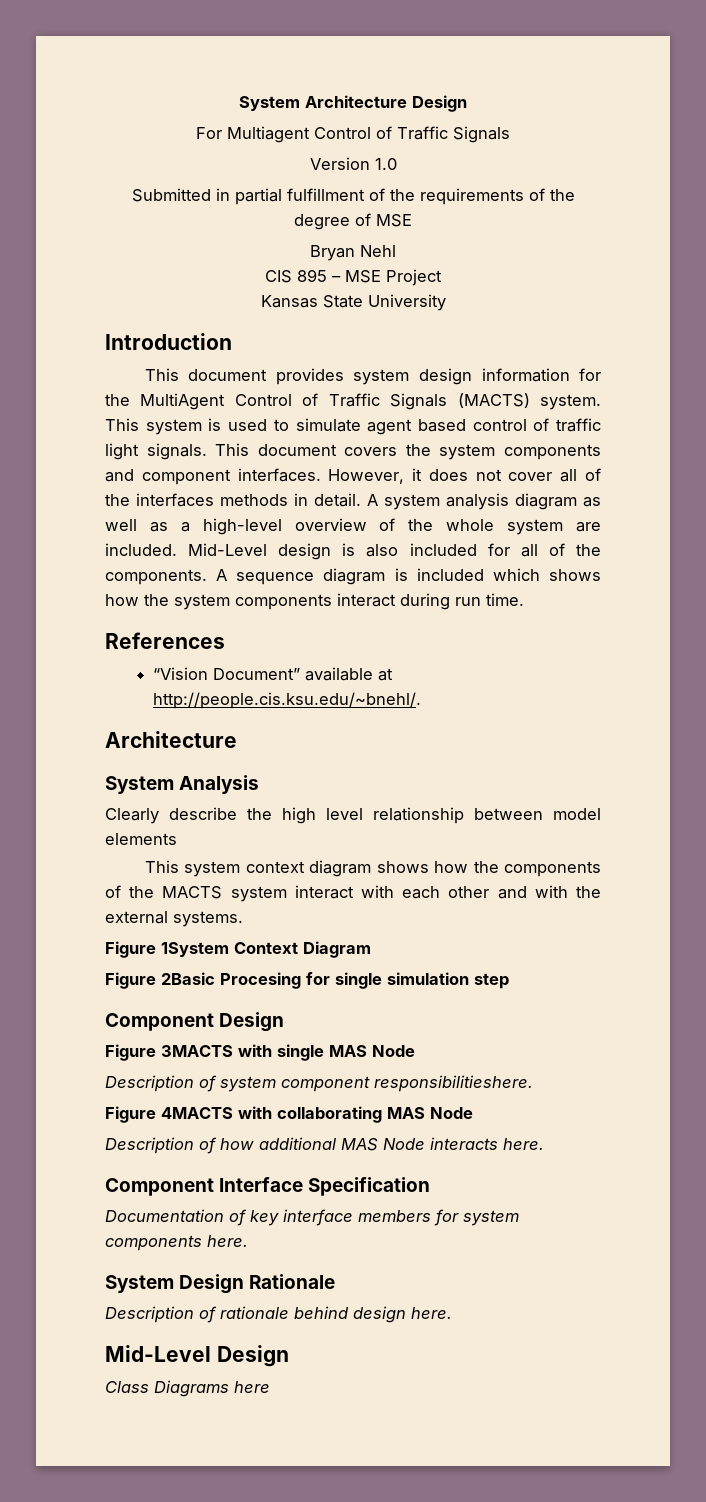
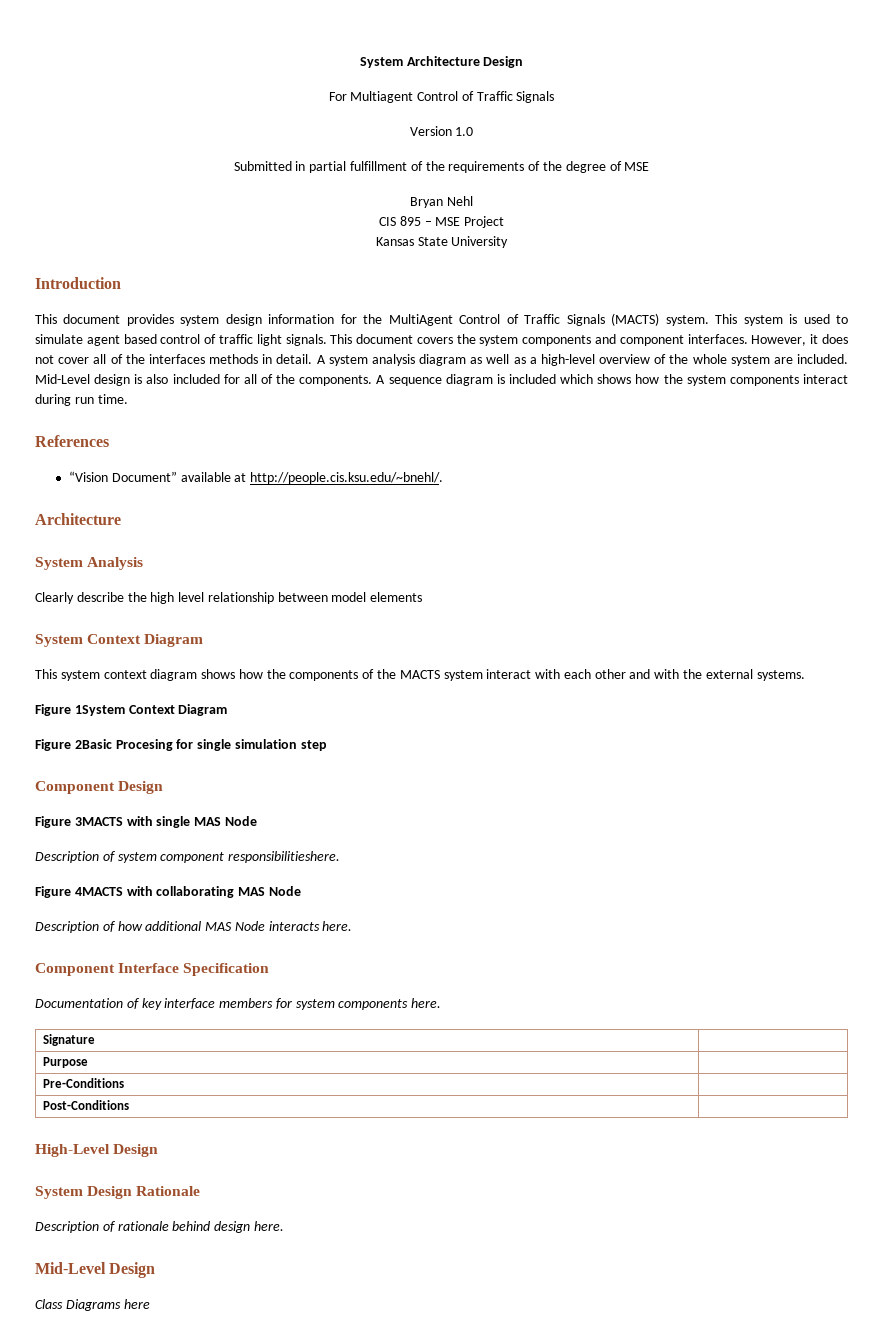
+ System Context Diagram
+ Signature |
+ Purpose |
+ Pre-Conditions |
+ Post-Conditions |
+ High-Level Design

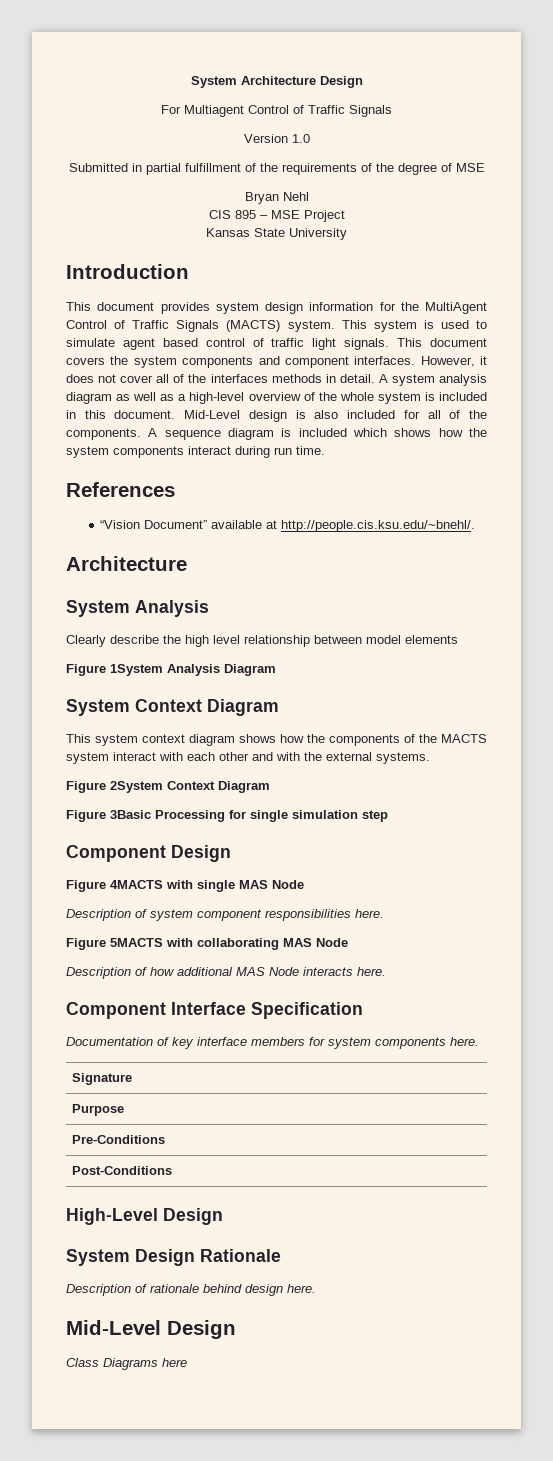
- A system analysis diagram as well as a high-level overview of the whole system are included.
+ A system analysis diagram as well as a high-level overview of the whole system is included in this document.
+ Figure 1System Analysis Diagram
- Figure 1System Context Diagram
+ Figure 2System Context Diagram
- Figure 2Basic Procesing for single simulation step
+ Figure 3Basic Processing for single simulation step
- Figure 3MACTS with single MAS Node
+ Figure 4MACTS with single MAS Node
- Description of system component responsibilitieshere.
- Figure 4MACTS with collaborating MAS Node
+ Description of system component responsibilities here.
+ Figure 5MACTS with collaborating MAS Node

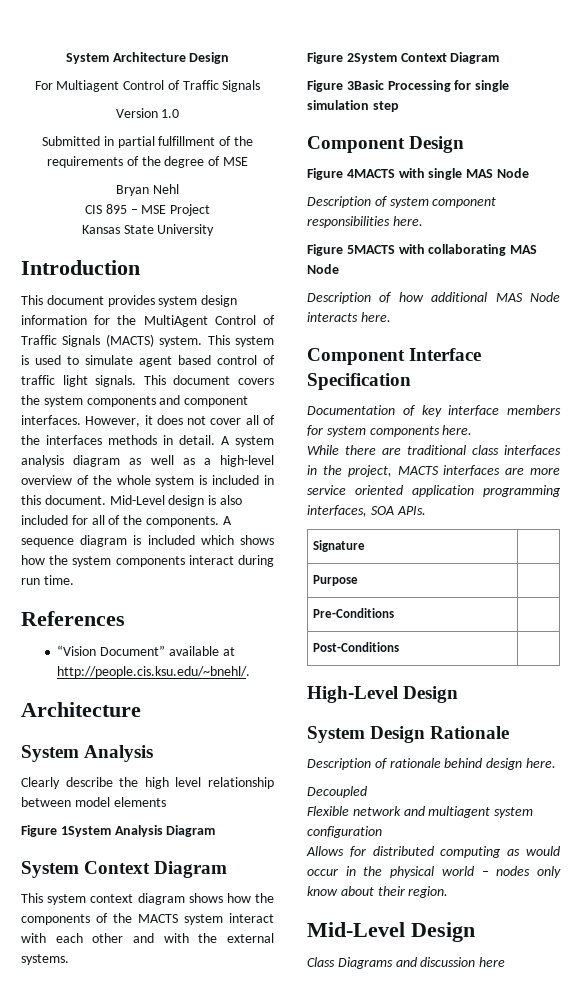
+ While there are traditional class interfaces in the project, MACTS interfaces are more service oriented application programming interfaces, SOA APIs.
+ Decoupled
+ Flexible network and multiagent system configuration
+ Allows for distributed computing as would occur in the physical world – nodes only know about their region.
- Class Diagrams here
+ Class Diagrams and discussion here

